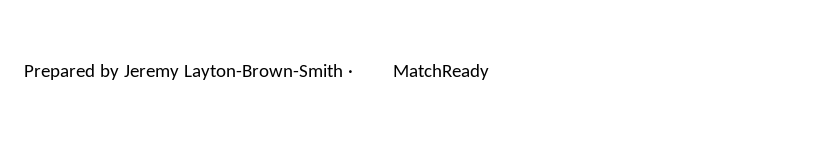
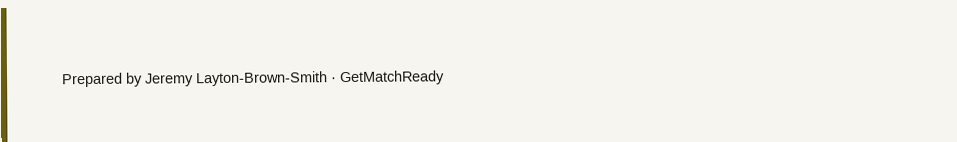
- Prepared by Jeremy Layton-Brown-Smith · MatchReady
+ Prepared by Jeremy Layton-Brown-Smith · GetMatchReady

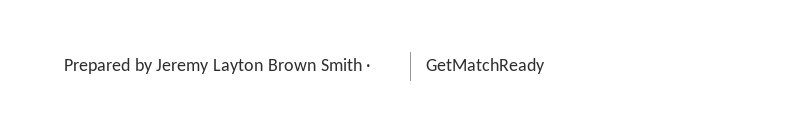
- Prepared by Jeremy Layton-Brown-Smith · GetMatchReady
+ Prepared by Jeremy Layton Brown Smith · GetMatchReady

